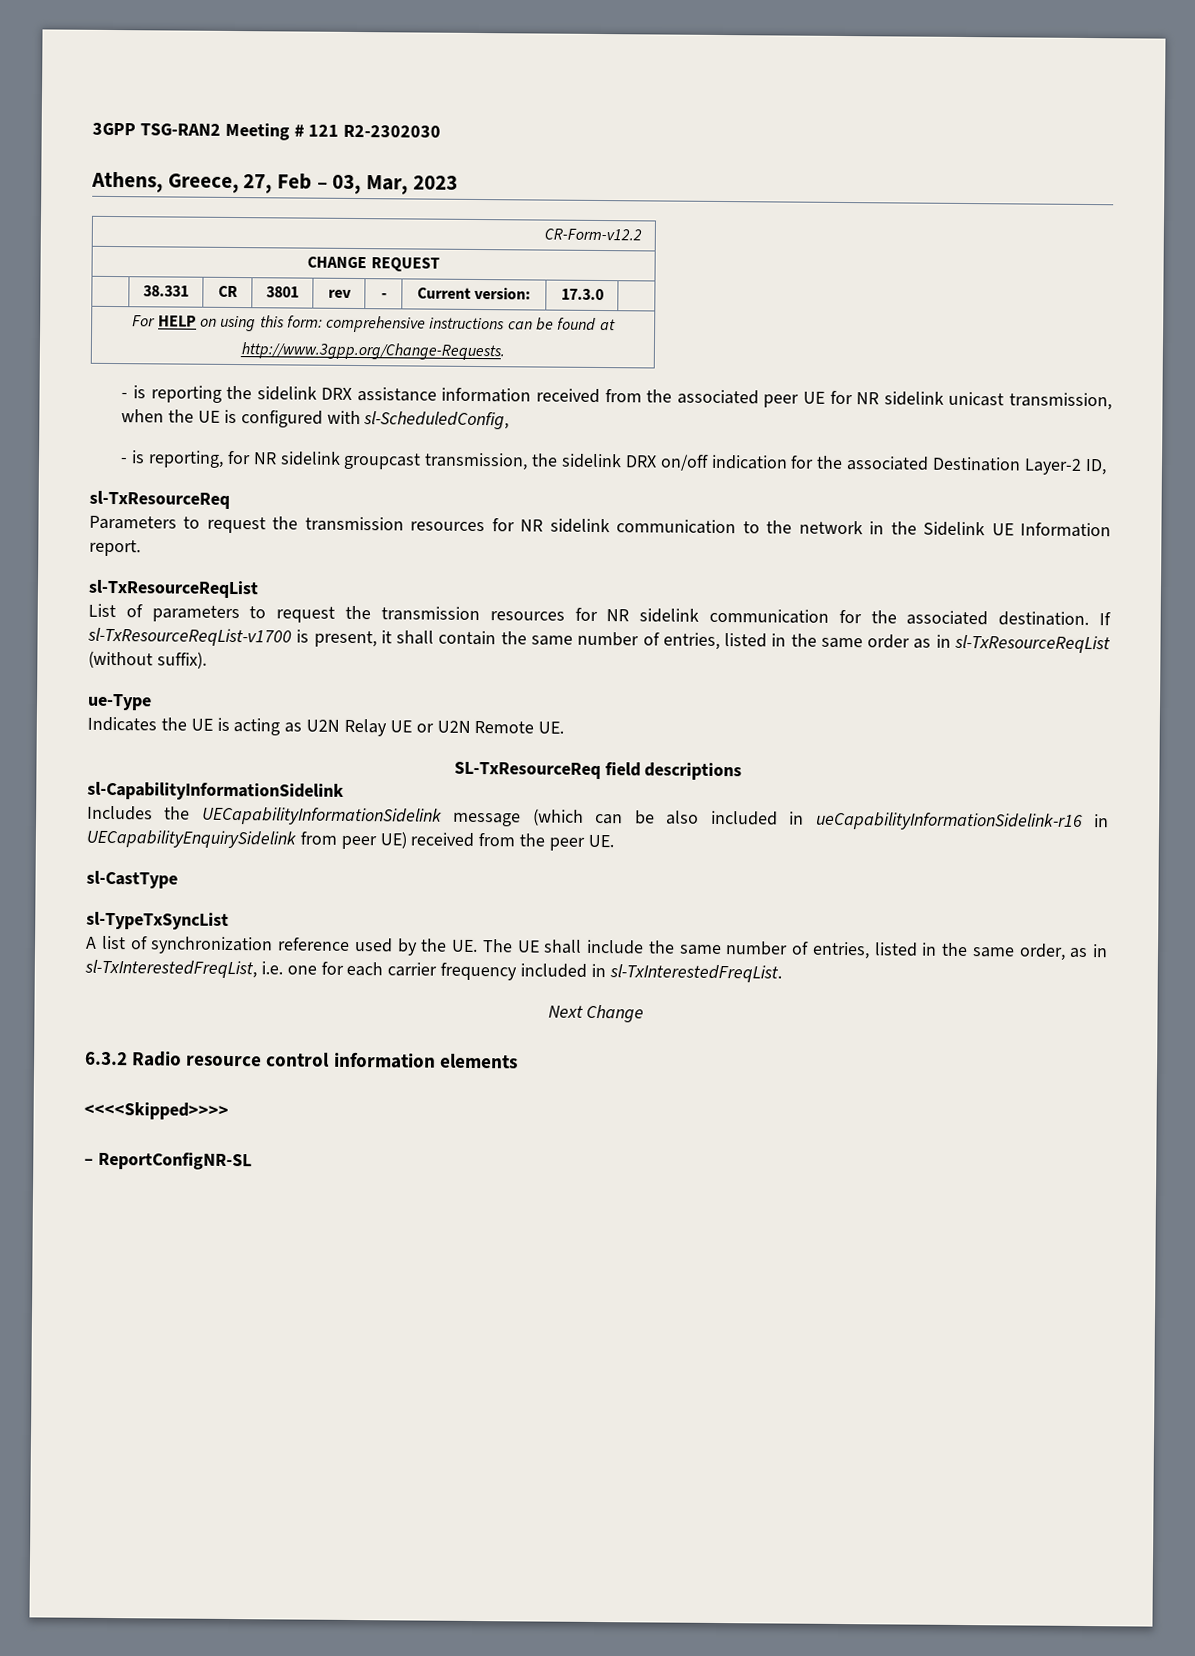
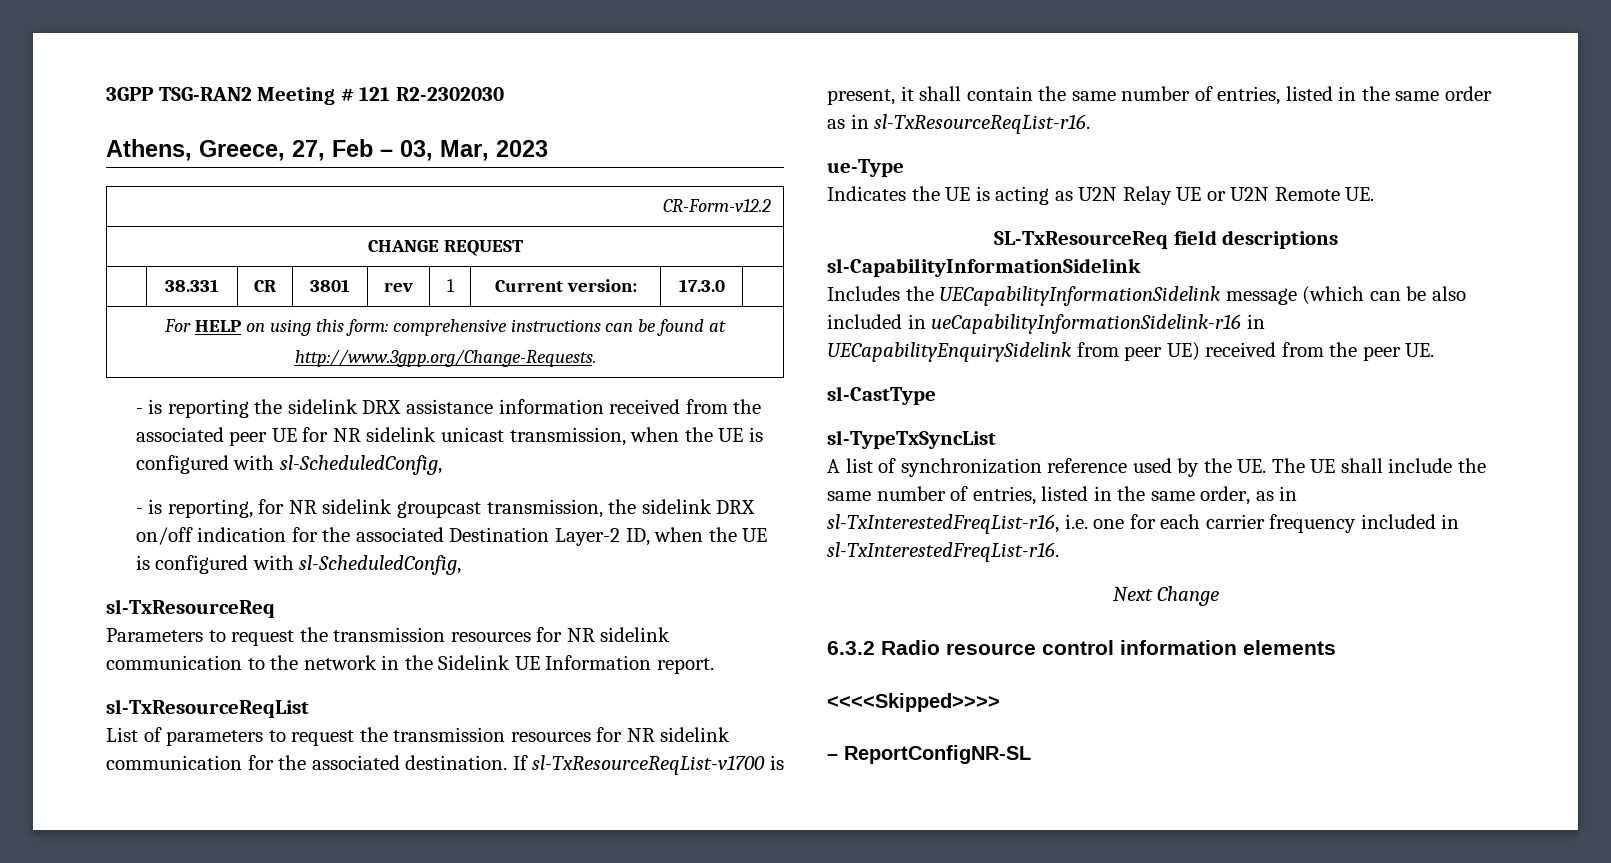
- | 38.331 | CR | 3801 | rev | - | Current version: | 17.3.0 |
+ | 38.331 | CR | 3801 | rev | 1 | Current version: | 17.3.0 |
- - is reporting, for NR sidelink groupcast transmission, the sidelink DRX on/off indication for the associated Destination Layer-2 ID,
+ - is reporting, for NR sidelink groupcast transmission, the sidelink DRX on/off indication for the associated Destination Layer-2 ID, when the UE is configured with sl-ScheduledConfig,
- If sl-TxResourceReqList-v1700 is present, it shall contain the same number of entries, listed in the same order as in sl-TxResourceReqList (without suffix).
+ If sl-TxResourceReqList-v1700 is present, it shall contain the same number of entries, listed in the same order as in sl-TxResourceReqList-r16.
- A list of synchronization reference used by the UE. The UE shall include the same number of entries, listed in the same order, as in sl-TxInterestedFreqList, i.e. one for each carrier frequency included in sl-TxInterestedFreqList.
+ A list of synchronization reference used by the UE. The UE shall include the same number of entries, listed in the same order, as in sl-TxInterestedFreqList-r16, i.e. one for each carrier frequency included in sl-TxInterestedFreqList-r16.

